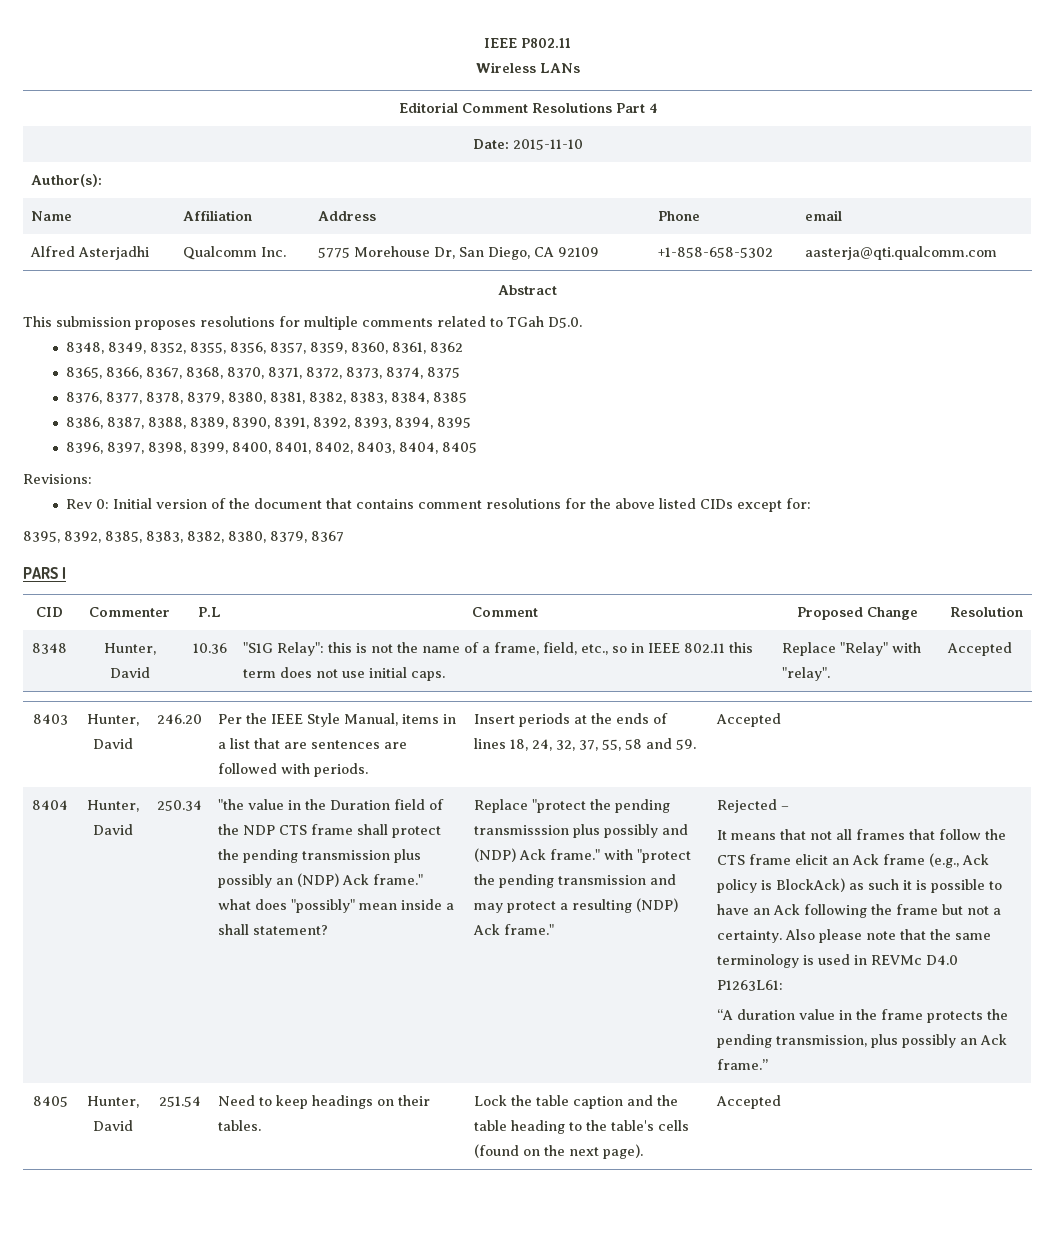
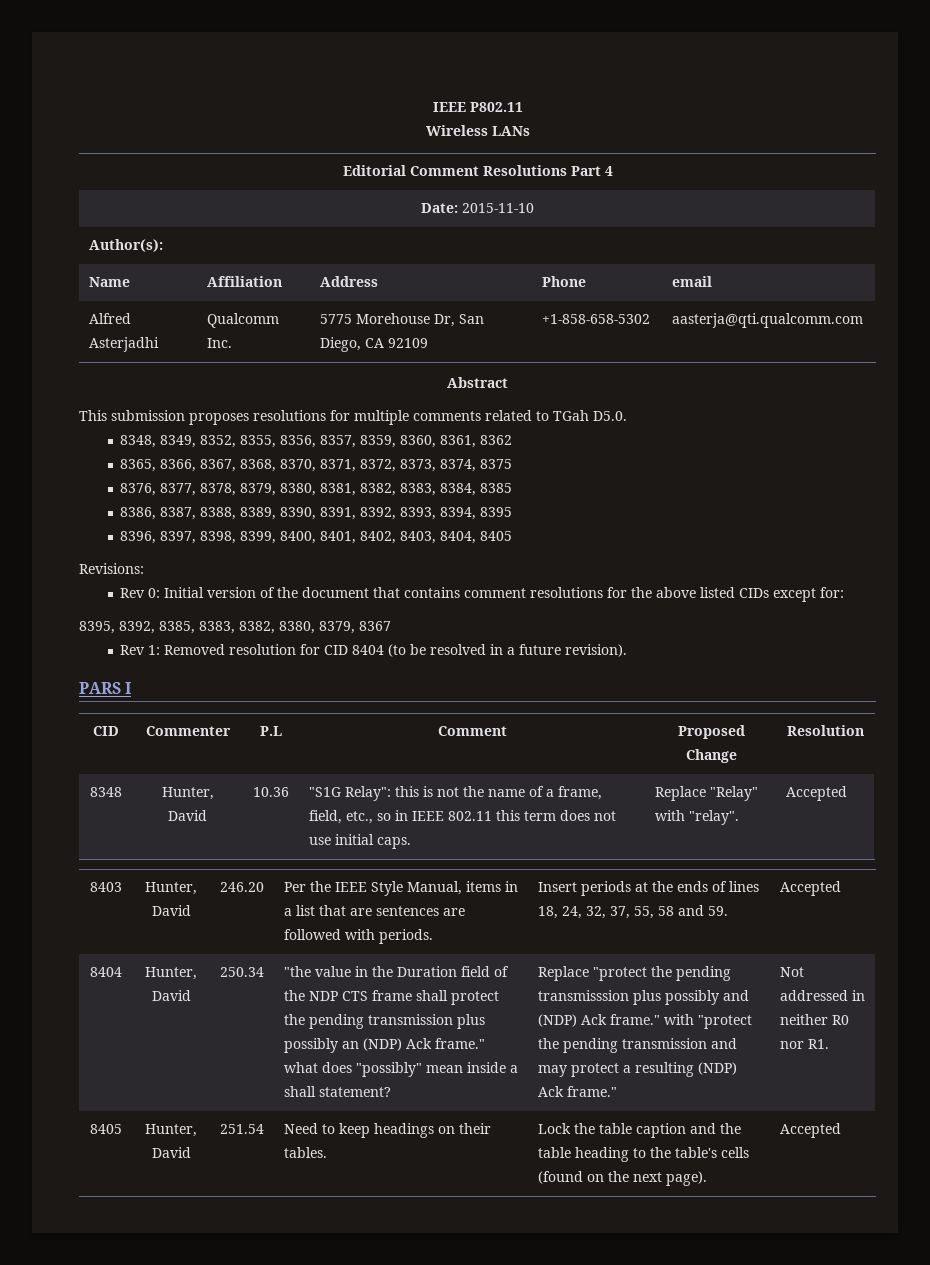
+ Rev 1: Removed resolution for CID 8404 (to be resolved in a future revision).
- Rejected –
- It means that not all frames that follow the CTS frame elicit an Ack frame (e.g., Ack policy is BlockAck) as such it is possible to have an Ack following the frame but not a certainty. Also please note that the same terminology is used in REVMc D4.0 P1263L61:
- “A duration value in the frame protects the pending transmission, plus possibly an Ack frame.”
+ Not addressed in neither R0 nor R1.

